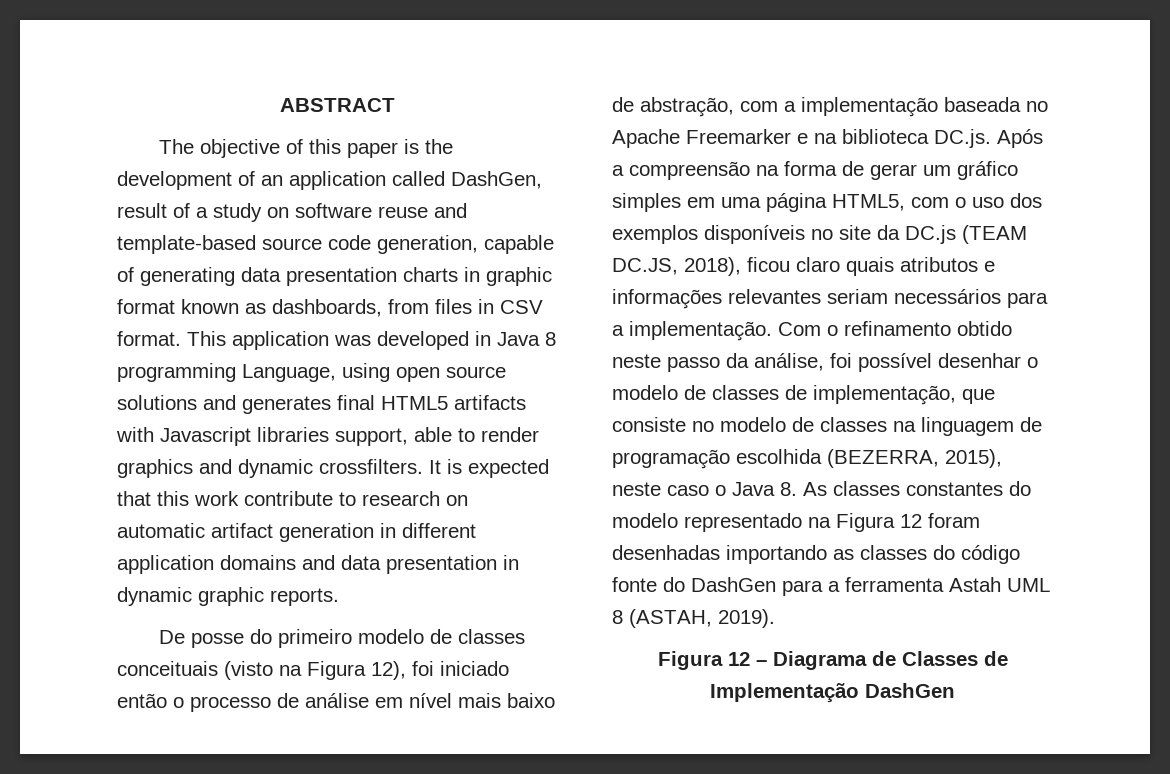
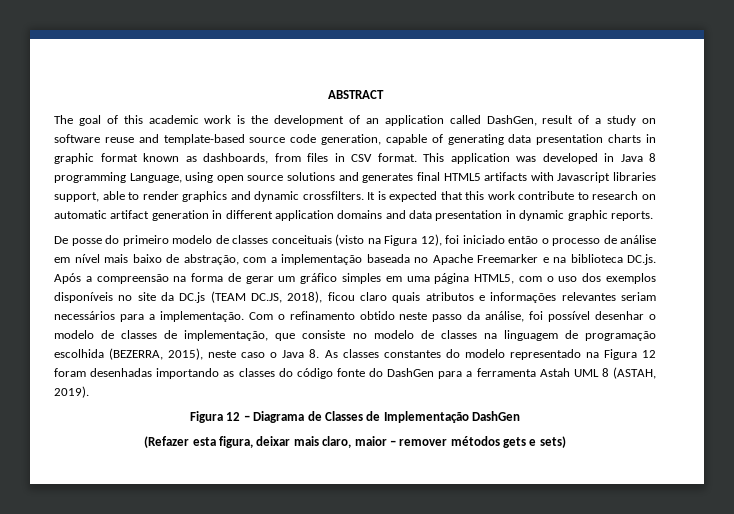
- The objective of this paper is the development of an application called DashGen, result of a study on software reuse and template-based source code generation, capable of generating data presentation charts in graphic format known as dashboards, from files in CSV format.
+ The goal of this academic work is the development of an application called DashGen, result of a study on software reuse and template-based source code generation, capable of generating data presentation charts in graphic format known as dashboards, from files in CSV format.
+ (Refazer esta figura, deixar mais claro, maior – remover métodos gets e sets)

